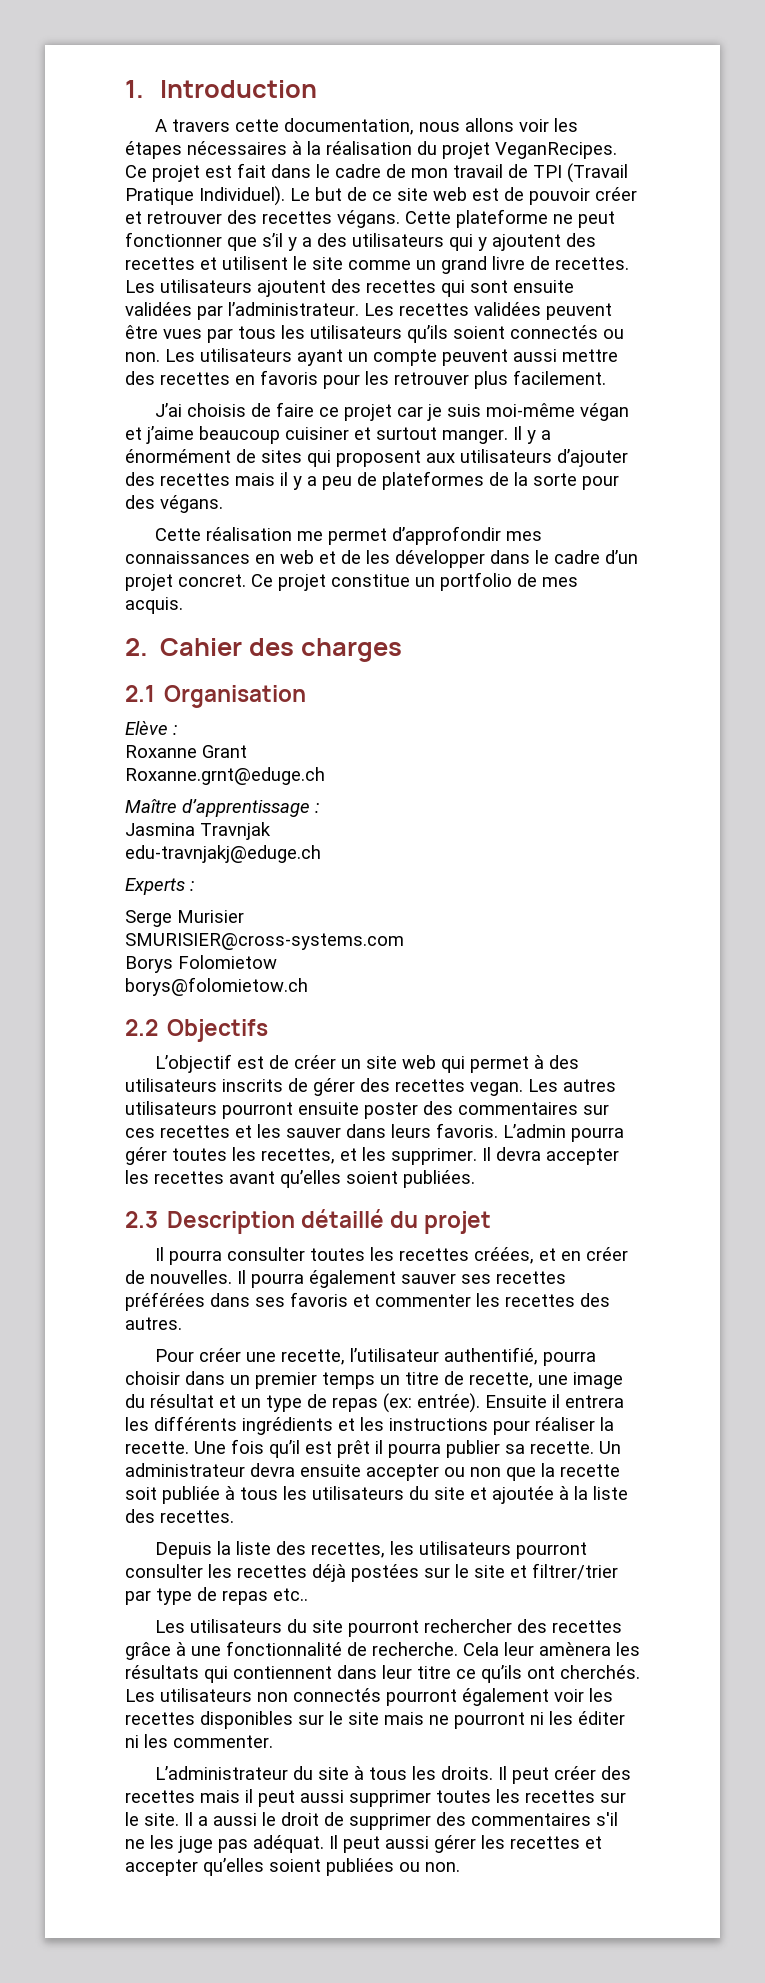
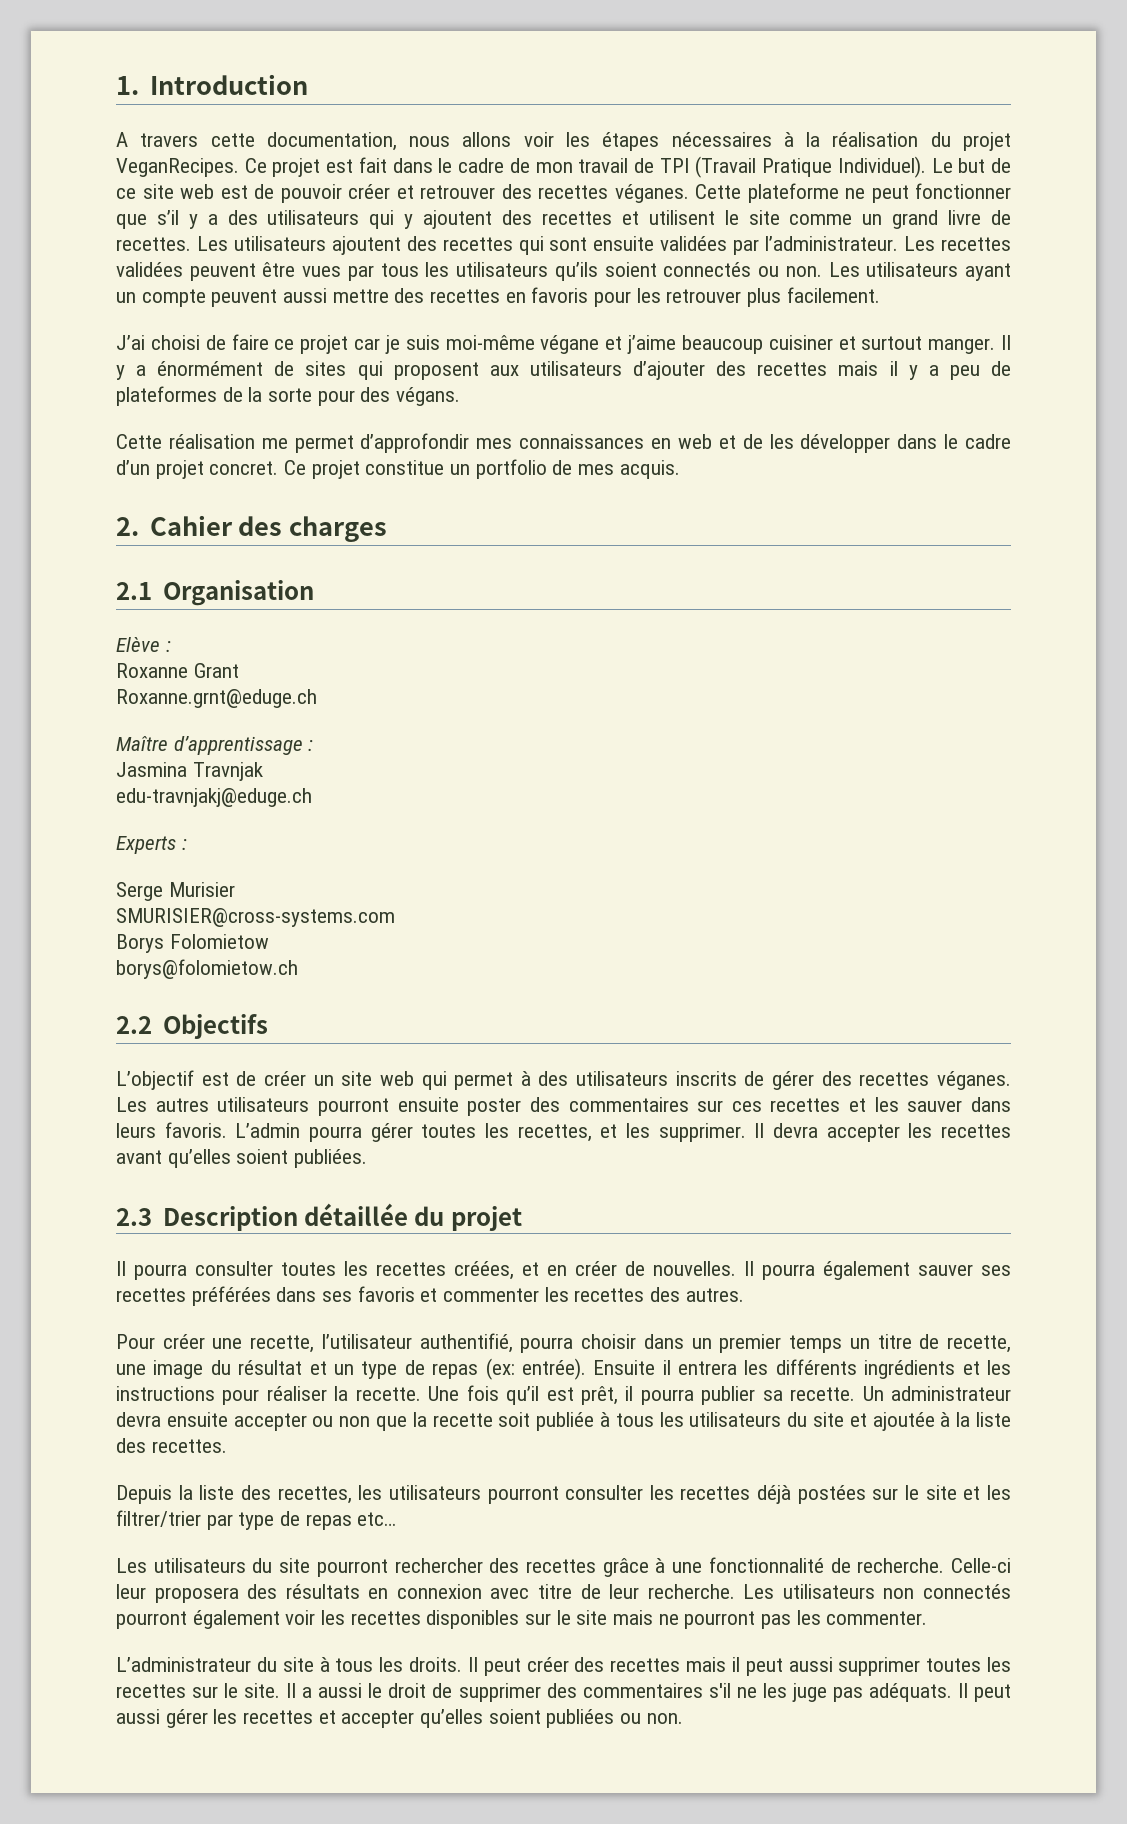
- Le but de ce site web est de pouvoir créer et retrouver des recettes végans.
+ Le but de ce site web est de pouvoir créer et retrouver des recettes véganes.
- J’ai choisis de faire ce projet car je suis moi-même végan et j’aime beaucoup cuisiner et surtout manger.
+ J’ai choisi de faire ce projet car je suis moi-même végane et j’aime beaucoup cuisiner et surtout manger.
- L’objectif est de créer un site web qui permet à des utilisateurs inscrits de gérer des recettes vegan.
+ L’objectif est de créer un site web qui permet à des utilisateurs inscrits de gérer des recettes véganes.
- 2.3 Description détaillé du projet
+ 2.3 Description détaillée du projet
- Une fois qu’il est prêt il pourra publier sa recette.
+ Une fois qu’il est prêt, il pourra publier sa recette.
- Depuis la liste des recettes, les utilisateurs pourront consulter les recettes déjà postées sur le site et filtrer/trier par type de repas etc..
+ Depuis la liste des recettes, les utilisateurs pourront consulter les recettes déjà postées sur le site et les filtrer/trier par type de repas etc…
- Cela leur amènera les résultats qui contiennent dans leur titre ce qu’ils ont cherchés.
+ Celle-ci leur proposera des résultats en connexion avec titre de leur recherche.
- Les utilisateurs non connectés pourront également voir les recettes disponibles sur le site mais ne pourront ni les éditer ni les commenter.
+ Les utilisateurs non connectés pourront également voir les recettes disponibles sur le site mais ne pourront pas les commenter.
- Il a aussi le droit de supprimer des commentaires s'il ne les juge pas adéquat.
+ Il a aussi le droit de supprimer des commentaires s'il ne les juge pas adéquats.

